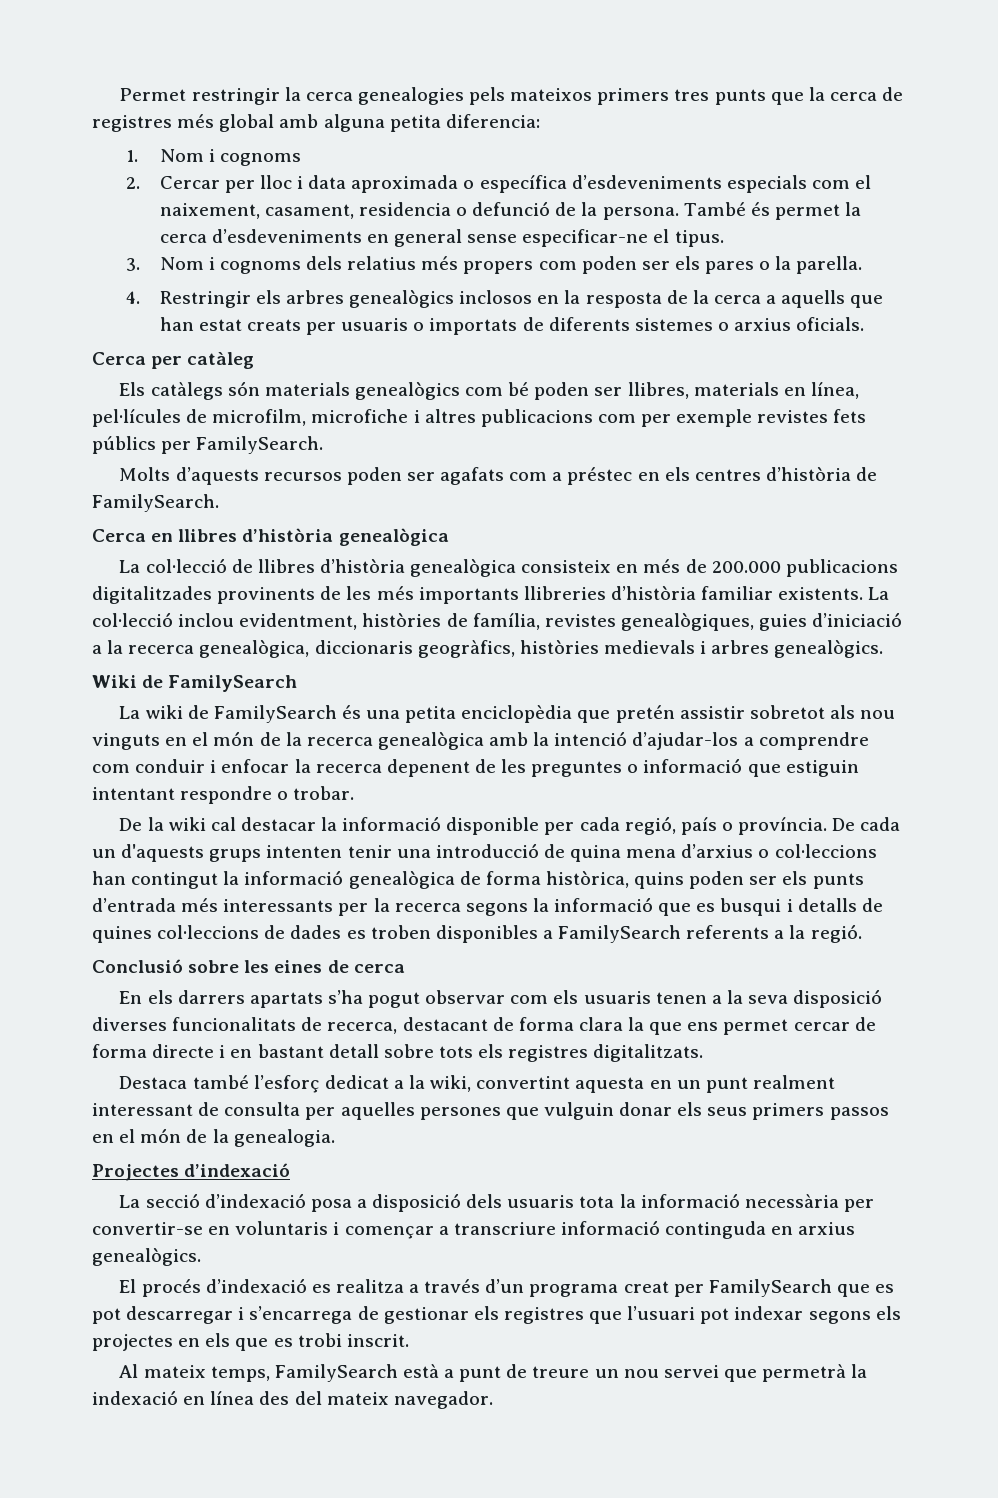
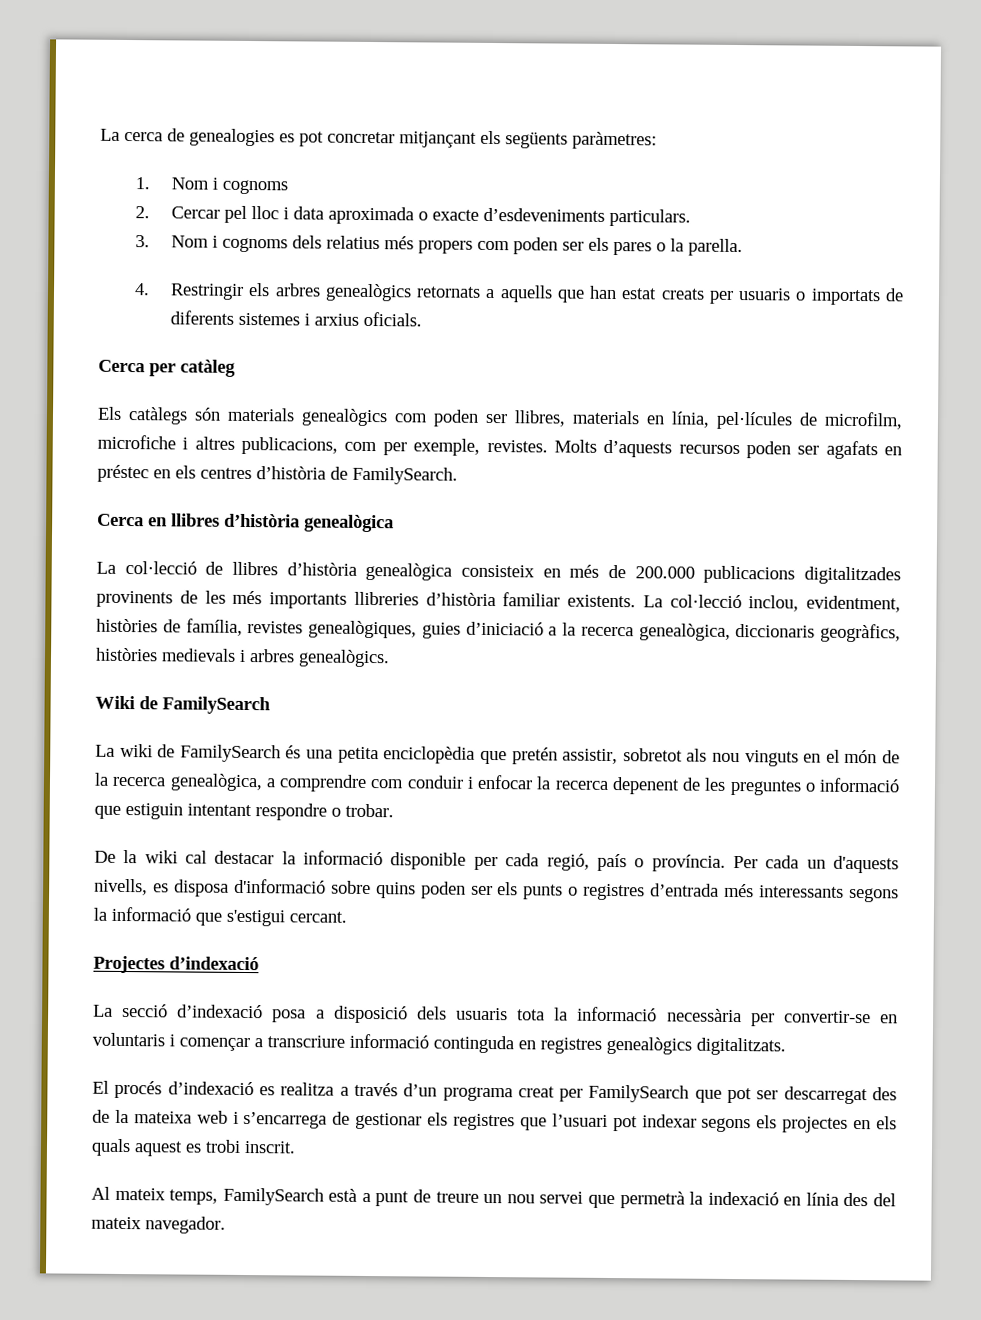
- Permet restringir la cerca genealogies pels mateixos primers tres punts que la cerca de registres més global amb alguna petita diferencia:
+ La cerca de genealogies es pot concretar mitjançant els següents paràmetres:
- 2. Cercar per lloc i data aproximada o específica d’esdeveniments especials com el naixement, casament, residencia o defunció de la persona. També és permet la cerca d’esdeveniments en general sense especificar-ne el tipus.
+ 2. Cercar pel lloc i data aproximada o exacte d’esdeveniments particulars.
- 4. Restringir els arbres genealògics inclosos en la resposta de la cerca a aquells que han estat creats per usuaris o importats de diferents sistemes o arxius oficials.
+ 4. Restringir els arbres genealògics retornats a aquells que han estat creats per usuaris o importats de diferents sistemes i arxius oficials.
- Els catàlegs són materials genealògics com bé poden ser llibres, materials en línea, pel·lícules de microfilm, microfiche i altres publicacions com per exemple revistes fets públics per FamilySearch.
- Molts d’aquests recursos poden ser agafats com a préstec en els centres d’història de FamilySearch.
+ Els catàlegs són materials genealògics com poden ser llibres, materials en línia, pel·lícules de microfilm, microfiche i altres publicacions, com per exemple, revistes. Molts d’aquests recursos poden ser agafats en préstec en els centres d’història de FamilySearch.
- La col·lecció inclou evidentment, històries de família, revistes genealògiques, guies d’iniciació a la recerca genealògica, diccionaris geogràfics, històries medievals i arbres genealògics.
+ La col·lecció inclou, evidentment, històries de família, revistes genealògiques, guies d’iniciació a la recerca genealògica, diccionaris geogràfics, històries medievals i arbres genealògics.
- La wiki de FamilySearch és una petita enciclopèdia que pretén assistir sobretot als nou vinguts en el món de la recerca genealògica amb la intenció d’ajudar-los a comprendre com conduir i enfocar la recerca depenent de les preguntes o informació que estiguin intentant respondre o trobar.
+ La wiki de FamilySearch és una petita enciclopèdia que pretén assistir, sobretot als nou vinguts en el món de la recerca genealògica, a comprendre com conduir i enfocar la recerca depenent de les preguntes o informació que estiguin intentant respondre o trobar.
- De cada un d'aquests grups intenten tenir una introducció de quina mena d’arxius o col·leccions han contingut la informació genealògica de forma històrica, quins poden ser els punts d’entrada més interessants per la recerca segons la informació que es busqui i detalls de quines col·leccions de dades es troben disponibles a FamilySearch referents a la regió.
- Conclusió sobre les eines de cerca
- En els darrers apartats s’ha pogut observar com els usuaris tenen a la seva disposició diverses funcionalitats de recerca, destacant de forma clara la que ens permet cercar de forma directe i en bastant detall sobre tots els registres digitalitzats.
- Destaca també l’esforç dedicat a la wiki, convertint aquesta en un punt realment interessant de consulta per aquelles persones que vulguin donar els seus primers passos en el món de la genealogia.
+ Per cada un d'aquests nivells, es disposa d'informació sobre quins poden ser els punts o registres d’entrada més interessants segons la informació que s'estigui cercant.
- La secció d’indexació posa a disposició dels usuaris tota la informació necessària per convertir-se en voluntaris i començar a transcriure informació continguda en arxius genealògics.
+ La secció d’indexació posa a disposició dels usuaris tota la informació necessària per convertir-se en voluntaris i començar a transcriure informació continguda en registres genealògics digitalitzats.
- El procés d’indexació es realitza a través d’un programa creat per FamilySearch que es pot descarregar i s’encarrega de gestionar els registres que l’usuari pot indexar segons els projectes en els que es trobi inscrit.
+ El procés d’indexació es realitza a través d’un programa creat per FamilySearch que pot ser descarregat des de la mateixa web i s’encarrega de gestionar els registres que l’usuari pot indexar segons els projectes en els quals aquest es trobi inscrit.
- Al mateix temps, FamilySearch està a punt de treure un nou servei que permetrà la indexació en línea des del mateix navegador.
+ Al mateix temps, FamilySearch està a punt de treure un nou servei que permetrà la indexació en línia des del mateix navegador.

